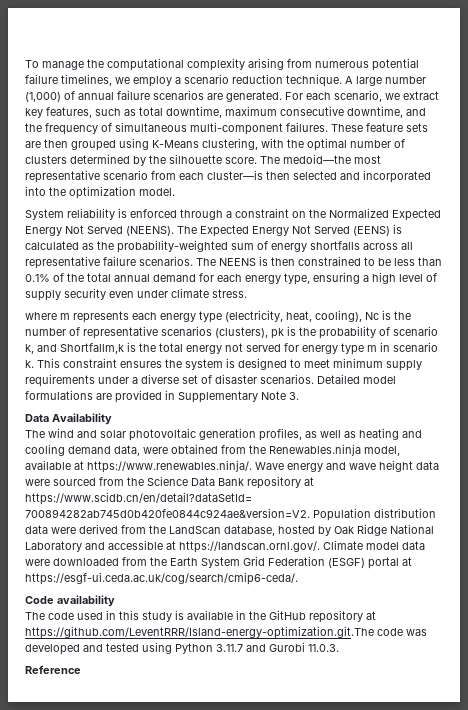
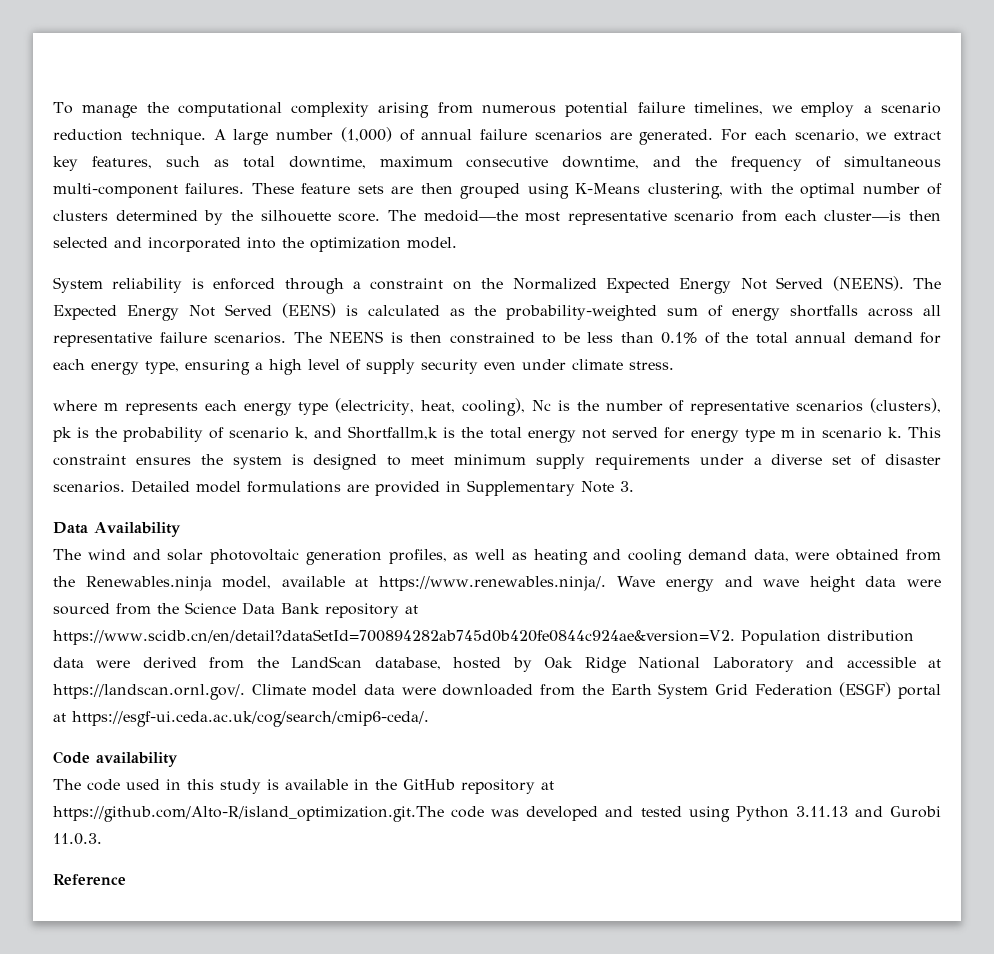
- The code used in this study is available in the GitHub repository at https://github.com/LeventRRR/Island-energy-optimization.git.The code was developed and tested using Python 3.11.7 and Gurobi 11.0.3.
+ The code used in this study is available in the GitHub repository at https://github.com/Alto-R/island_optimization.git.The code was developed and tested using Python 3.11.13 and Gurobi 11.0.3.

